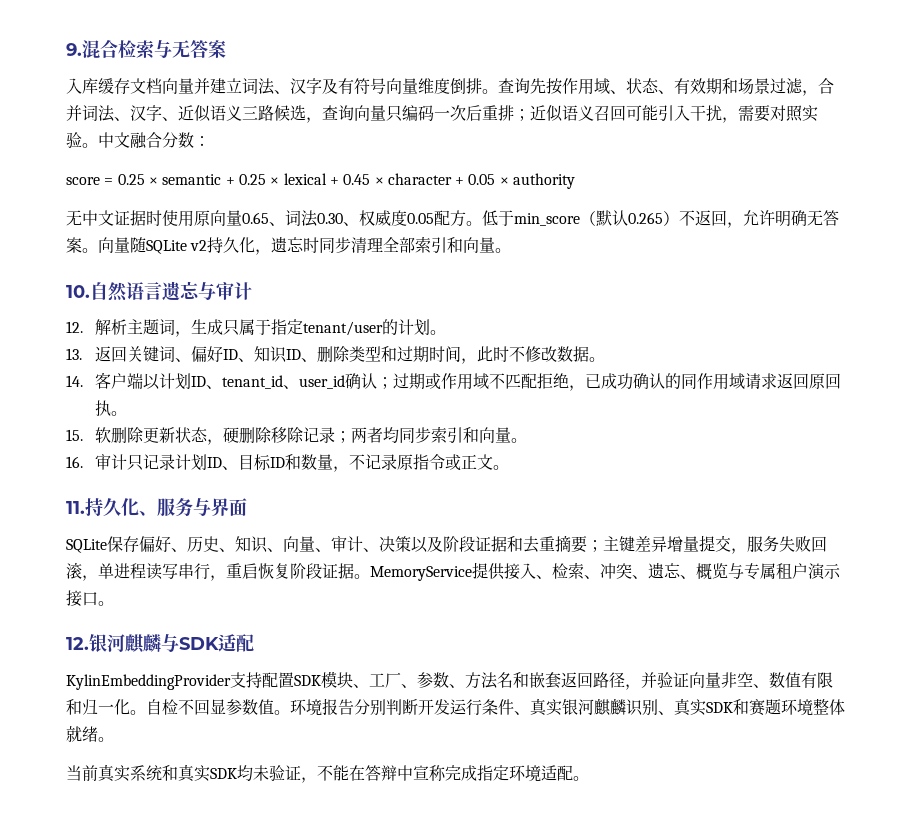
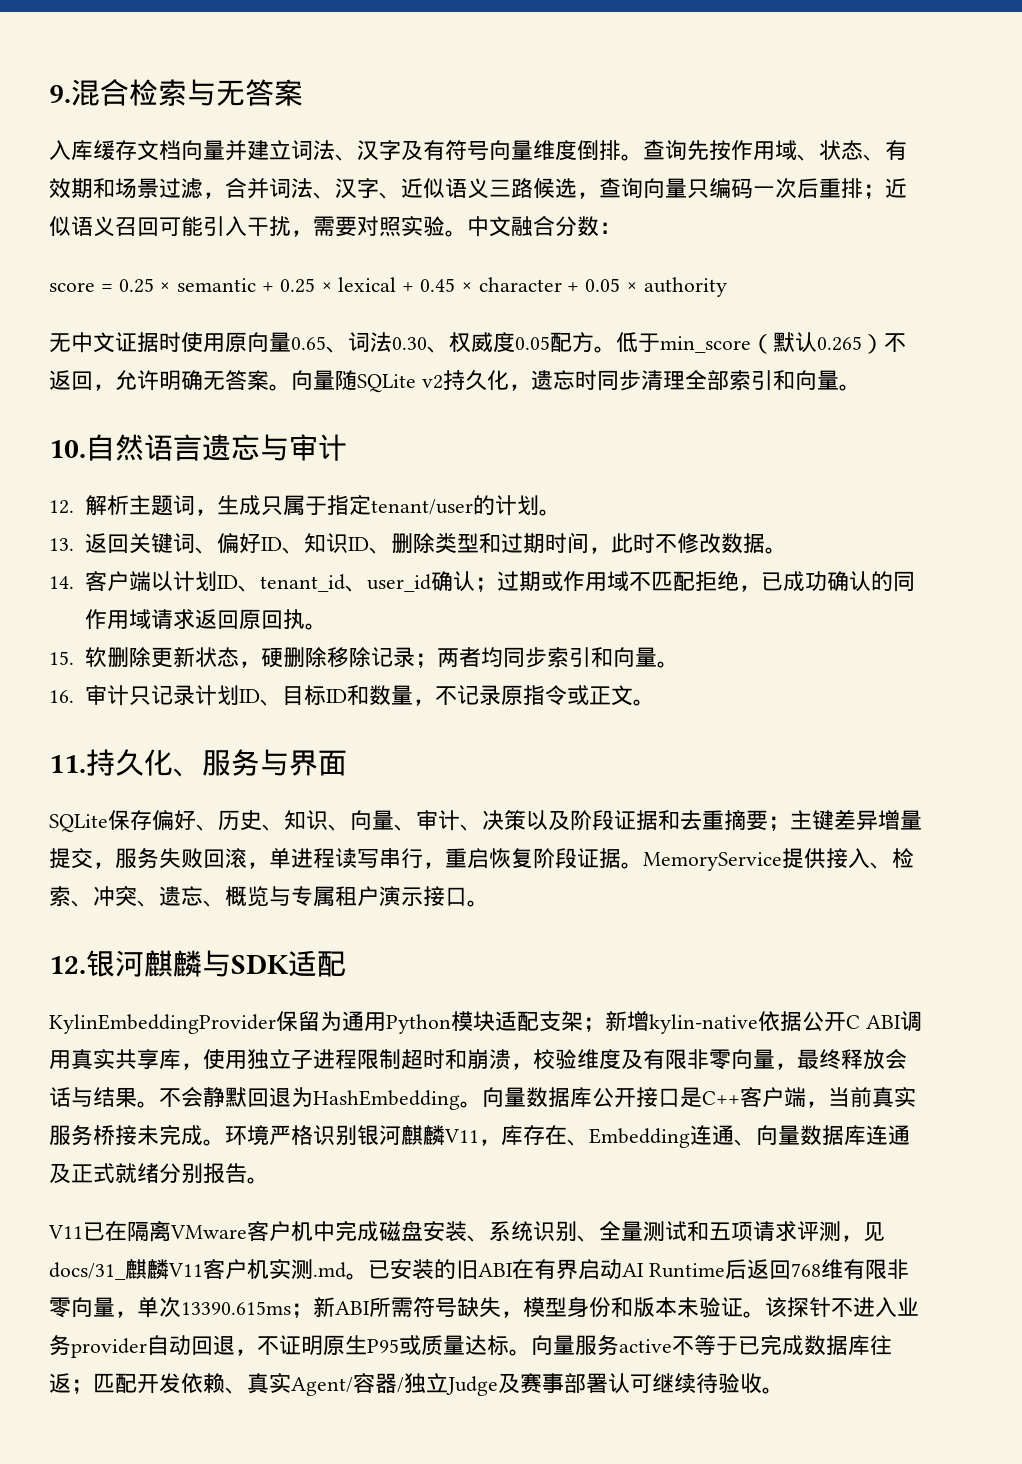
- KylinEmbeddingProvider支持配置SDK模块、工厂、参数、方法名和嵌套返回路径，并验证向量非空、数值有限和归一化。自检不回显参数值。环境报告分别判断开发运行条件、真实银河麒麟识别、真实SDK和赛题环境整体就绪。
- 当前真实系统和真实SDK均未验证，不能在答辩中宣称完成指定环境适配。
+ KylinEmbeddingProvider保留为通用Python模块适配支架；新增kylin-native依据公开C ABI调用真实共享库，使用独立子进程限制超时和崩溃，校验维度及有限非零向量，最终释放会话与结果。不会静默回退为HashEmbedding。向量数据库公开接口是C++客户端，当前真实服务桥接未完成。环境严格识别银河麒麟V11，库存在、Embedding连通、向量数据库连通及正式就绪分别报告。
+ V11已在隔离VMware客户机中完成磁盘安装、系统识别、全量测试和五项请求评测，见docs/31_麒麟V11客户机实测.md。已安装的旧ABI在有界启动AI Runtime后返回768维有限非零向量，单次13390.615ms；新ABI所需符号缺失，模型身份和版本未验证。该探针不进入业务provider自动回退，不证明原生P95或质量达标。向量服务active不等于已完成数据库往返；匹配开发依赖、真实Agent/容器/独立Judge及赛事部署认可继续待验收。

